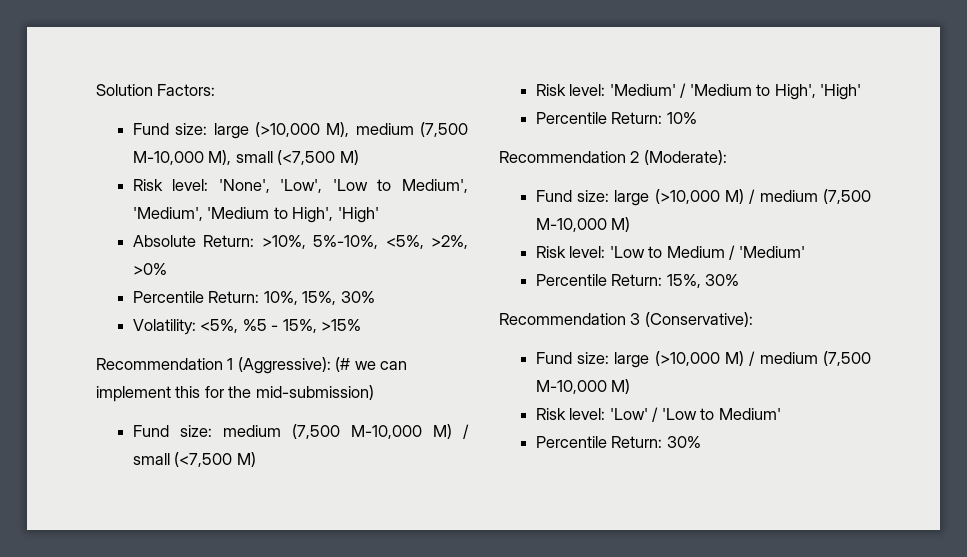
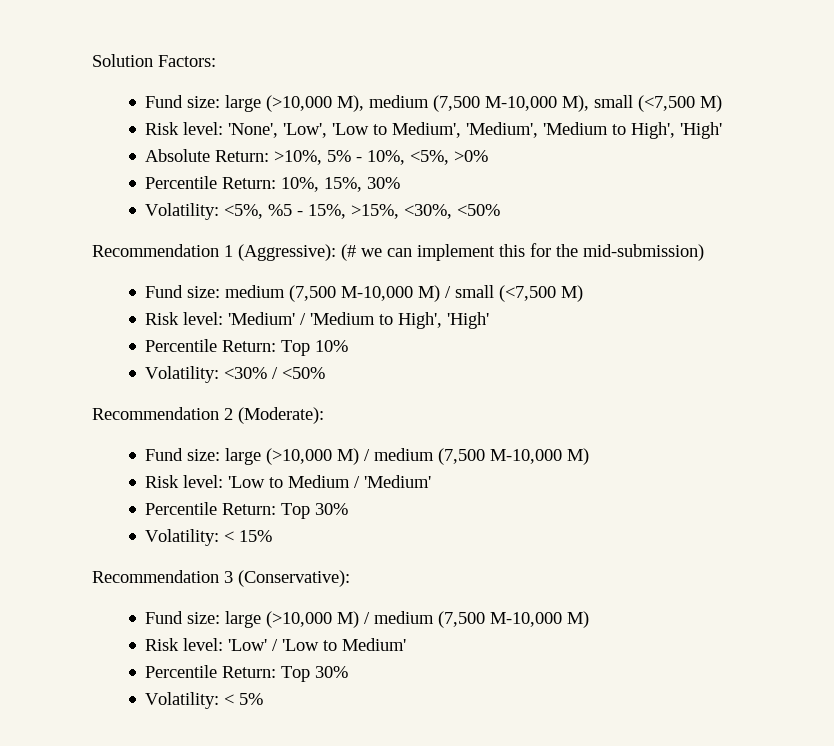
- Absolute Return: >10%, 5%-10%, <5%, >2%, >0%
+ Absolute Return: >10%, 5% - 10%, <5%, >0%
- Volatility: <5%, %5 - 15%, >15%
+ Volatility: <5%, %5 - 15%, >15%, <30%, <50%
- Percentile Return: 10%
+ Percentile Return: Top 10%
+ Volatility: <30% / <50%
  Risk level: 'Low to Medium / 'Medium'
- Percentile Return: 15%, 30%
+ Percentile Return: Top 30%
+ Volatility: < 15%
  Risk level: 'Low' / 'Low to Medium'
- Percentile Return: 30%
+ Percentile Return: Top 30%
+ Volatility: < 5%

